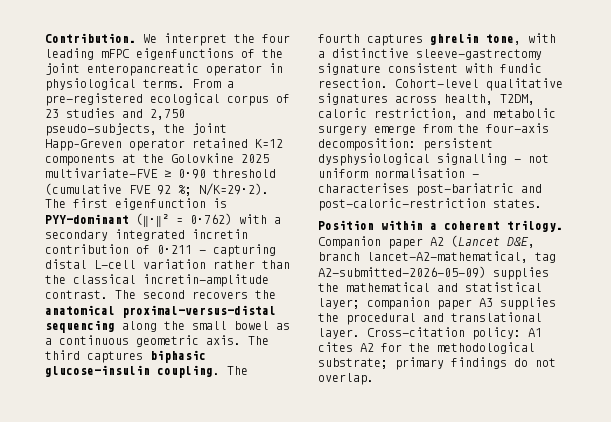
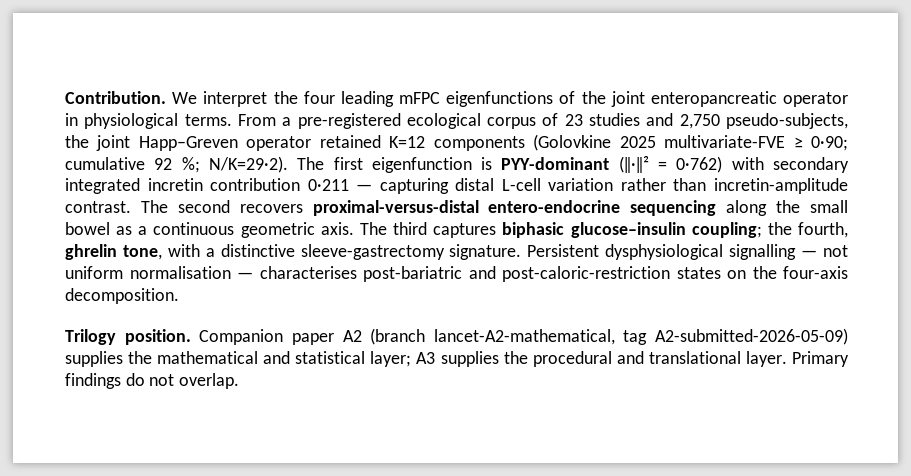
- From a pre-registered ecological corpus of 23 studies and 2,750 pseudo-subjects, the joint Happ–Greven operator retained K=12 components at the Golovkine 2025 multivariate-FVE ≥ 0·90 threshold (cumulative FVE 92 %; N/K=29·2).
+ From a pre-registered ecological corpus of 23 studies and 2,750 pseudo-subjects, the joint Happ–Greven operator retained K=12 components (Golovkine 2025 multivariate-FVE ≥ 0·90; cumulative 92 %; N/K=29·2).
- The first eigenfunction is PYY-dominant (‖·‖² = 0·762) with a secondary integrated incretin contribution of 0·211 — capturing distal L-cell variation rather than the classical incretin-amplitude contrast.
+ The first eigenfunction is PYY-dominant (‖·‖² = 0·762) with secondary integrated incretin contribution 0·211 — capturing distal L-cell variation rather than incretin-amplitude contrast.
- The second recovers the anatomical proximal-versus-distal sequencing along the small bowel as a continuous geometric axis.
+ The second recovers proximal-versus-distal entero-endocrine sequencing along the small bowel as a continuous geometric axis.
- The third captures biphasic glucose–insulin coupling. The fourth captures ghrelin tone, with a distinctive sleeve-gastrectomy signature consistent with fundic resection. Cohort-level qualitative signatures across health, T2DM, caloric restriction, and metabolic surgery emerge from the four-axis decomposition: persistent dysphysiological signalling — not uniform normalisation — characterises post-bariatric and post-caloric-restriction states.
- Position within a coherent trilogy. Companion paper A2 (Lancet D&E, branch lancet-A2-mathematical, tag A2-submitted-2026-05-09) supplies the mathematical and statistical layer; companion paper A3 supplies the procedural and translational layer.
+ The third captures biphasic glucose–insulin coupling; the fourth, ghrelin tone, with a distinctive sleeve-gastrectomy signature. Persistent dysphysiological signalling — not uniform normalisation — characterises post-bariatric and post-caloric-restriction states on the four-axis decomposition.
+ Trilogy position. Companion paper A2 (branch lancet-A2-mathematical, tag A2-submitted-2026-05-09) supplies the mathematical and statistical layer; A3 supplies the procedural and translational layer.
- Cross-citation policy: A1 cites A2 for the methodological substrate; primary findings do not overlap.
+ Primary findings do not overlap.

